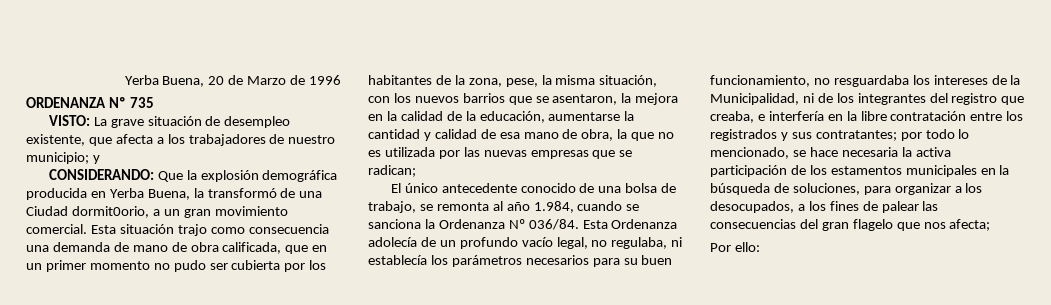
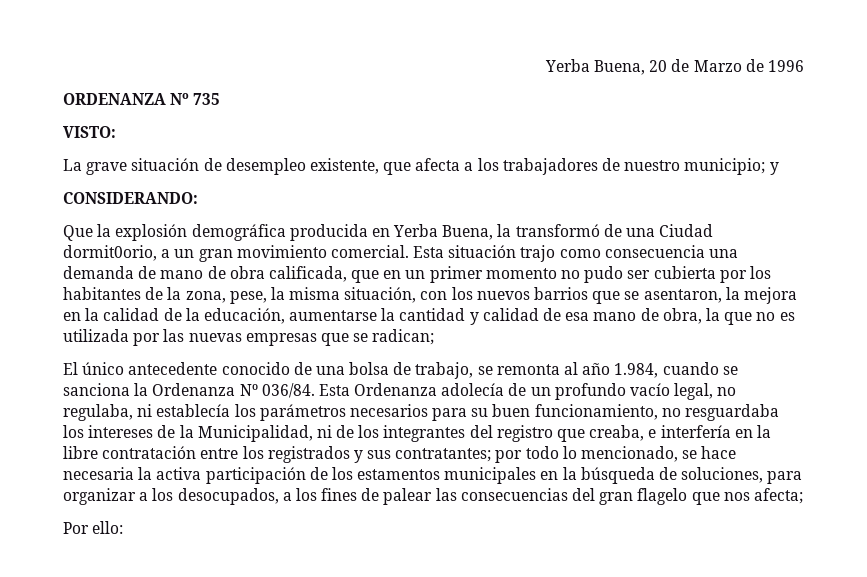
- VISTO: La grave situación de desempleo existente, que afecta a los trabajadores de nuestro municipio; y
+ VISTO:
+ La grave situación de desempleo existente, que afecta a los trabajadores de nuestro municipio; y
- CONSIDERANDO: Que la explosión demográfica producida en Yerba Buena, la transformó de una Ciudad dormit0orio, a un gran movimiento comercial.
+ CONSIDERANDO:
+ Que la explosión demográfica producida en Yerba Buena, la transformó de una Ciudad dormit0orio, a un gran movimiento comercial.

